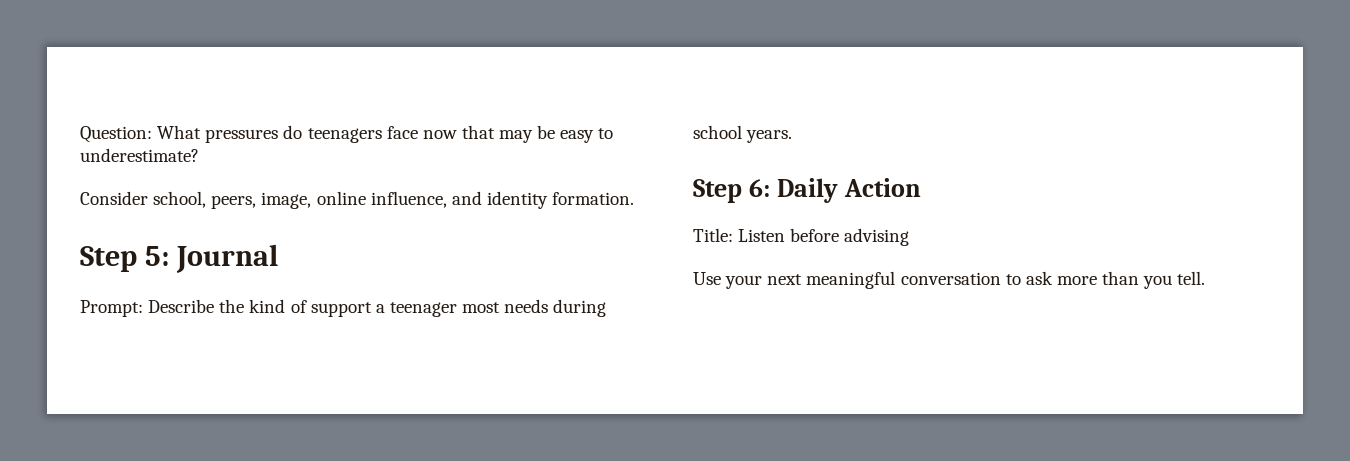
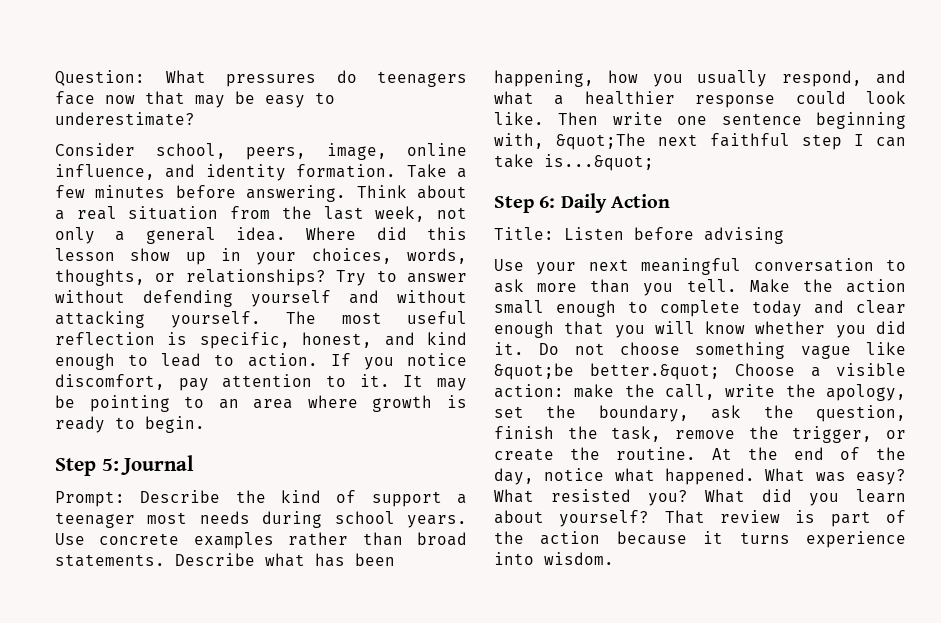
+ Take a few minutes before answering. Think about a real situation from the last week, not only a general idea. Where did this lesson show up in your choices, words, thoughts, or relationships? Try to answer without defending yourself and without attacking yourself. The most useful reflection is specific, honest, and kind enough to lead to action. If you notice discomfort, pay attention to it. It may be pointing to an area where growth is ready to begin.
+ Use concrete examples rather than broad statements. Describe what has been happening, how you usually respond, and what a healthier response could look like. Then write one sentence beginning with, &quot;The next faithful step I can take is...&quot;
+ Make the action small enough to complete today and clear enough that you will know whether you did it. Do not choose something vague like &quot;be better.&quot; Choose a visible action: make the call, write the apology, set the boundary, ask the question, finish the task, remove the trigger, or create the routine. At the end of the day, notice what happened. What was easy? What resisted you? What did you learn about yourself? That review is part of the action because it turns experience into wisdom.

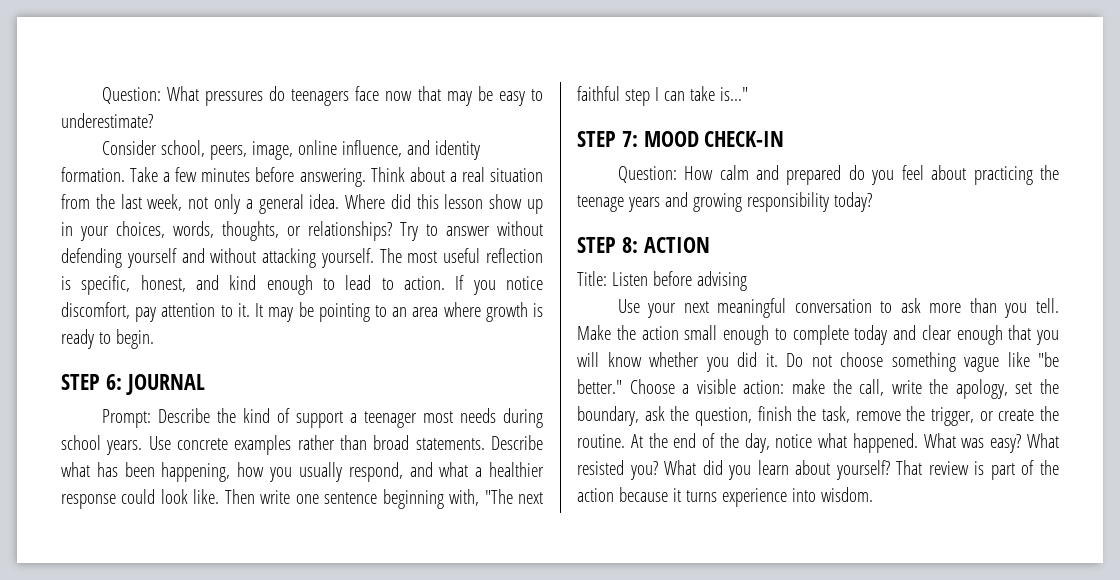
- Step 5: Journal
+ STEP 6: JOURNAL
- Then write one sentence beginning with, &quot;The next faithful step I can take is...&quot;
- Step 6: Daily Action
+ Then write one sentence beginning with, "The next faithful step I can take is..."
+ STEP 7: MOOD CHECK-IN
+ Question: How calm and prepared do you feel about practicing the teenage years and growing responsibility today?
+ STEP 8: ACTION
- Do not choose something vague like &quot;be better.&quot; Choose a visible action: make the call, write the apology, set the boundary, ask the question, finish the task, remove the trigger, or create the routine.
+ Do not choose something vague like "be better." Choose a visible action: make the call, write the apology, set the boundary, ask the question, finish the task, remove the trigger, or create the routine.

